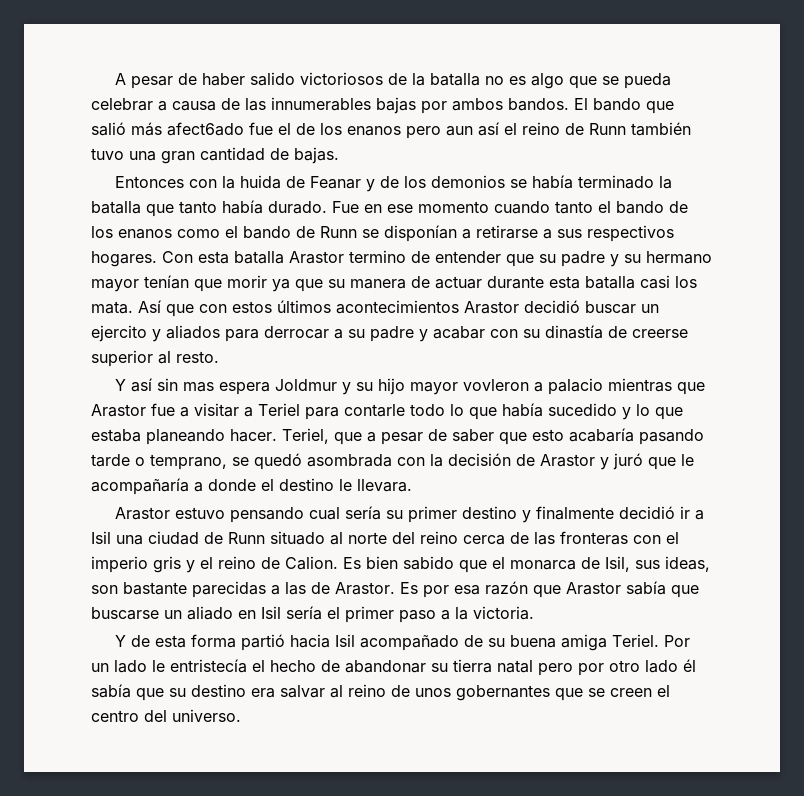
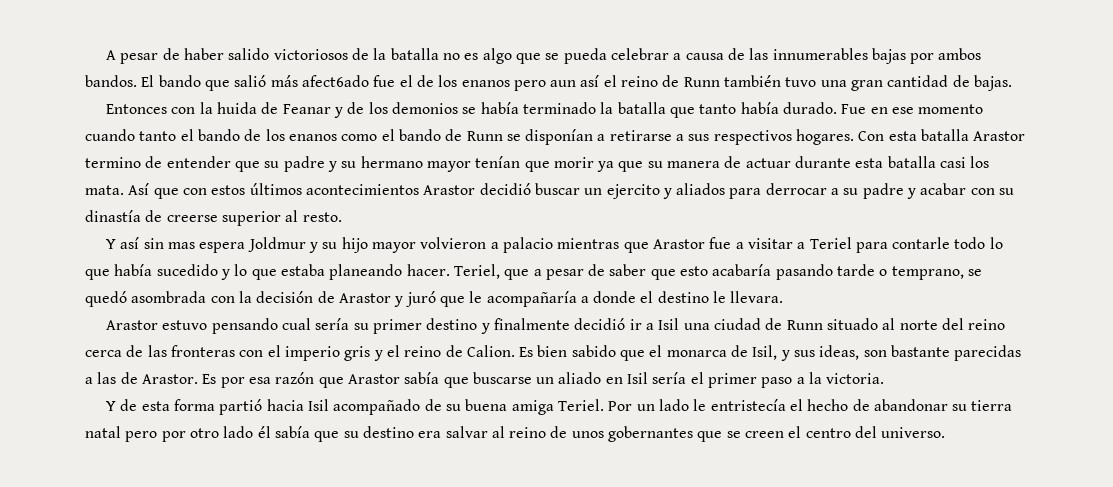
- Y así sin mas espera Joldmur y su hijo mayor vovleron a palacio mientras que Arastor fue a visitar a Teriel para contarle todo lo que había sucedido y lo que estaba planeando hacer.
+ Y así sin mas espera Joldmur y su hijo mayor volvieron a palacio mientras que Arastor fue a visitar a Teriel para contarle todo lo que había sucedido y lo que estaba planeando hacer.
- Es bien sabido que el monarca de Isil, sus ideas, son bastante parecidas a las de Arastor.
+ Es bien sabido que el monarca de Isil, y sus ideas, son bastante parecidas a las de Arastor.

